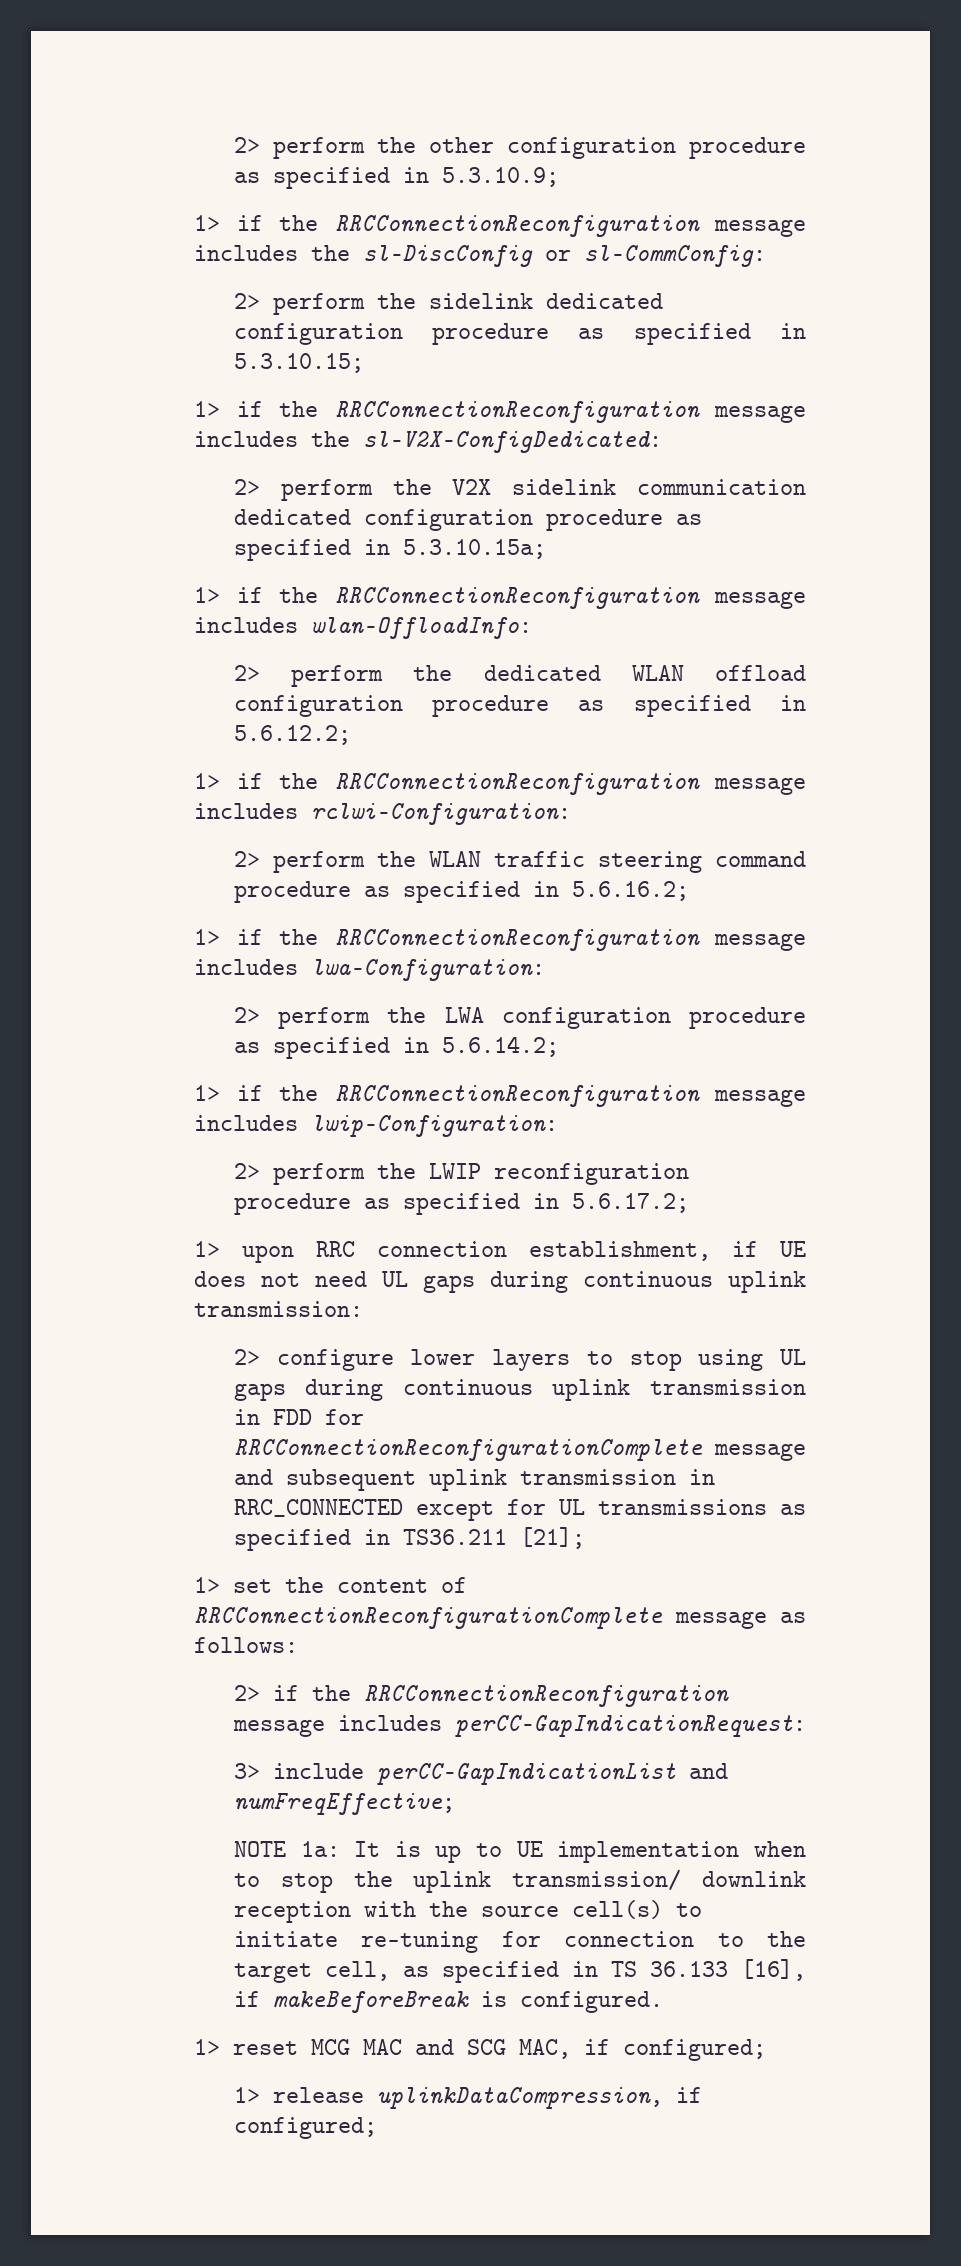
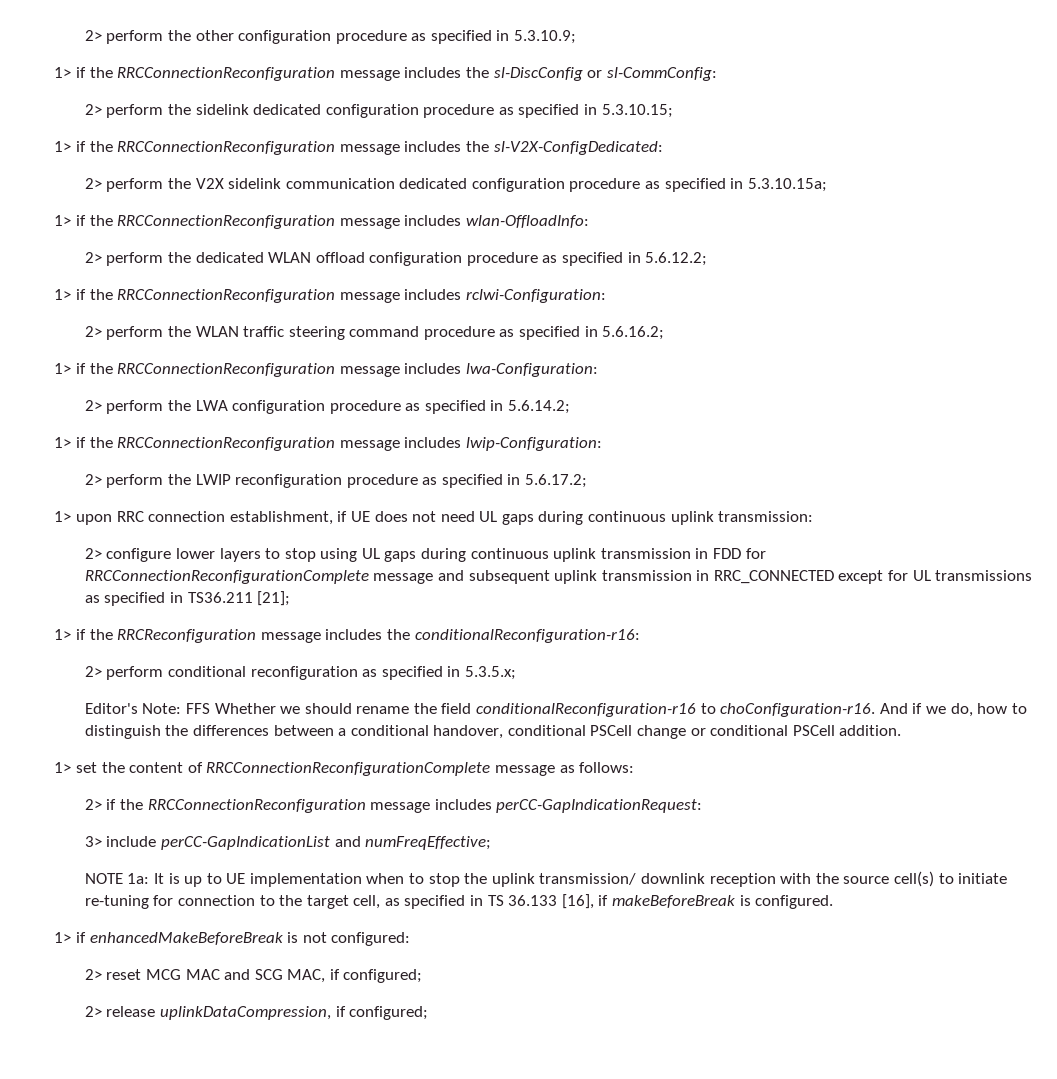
+ 1> if the RRCReconfiguration message includes the conditionalReconfiguration-r16:
+ 2> perform conditional reconfiguration as specified in 5.3.5.x;
+ Editor's Note: FFS Whether we should rename the field conditionalReconfiguration-r16 to choConfiguration-r16. And if we do, how to distinguish the differences between a conditional handover, conditional PSCell change or conditional PSCell addition.
- 1> reset MCG MAC and SCG MAC, if configured;
+ 1> if enhancedMakeBeforeBreak is not configured:
+ 2> reset MCG MAC and SCG MAC, if configured;
- 1> release uplinkDataCompression, if configured;
+ 2> release uplinkDataCompression, if configured;

